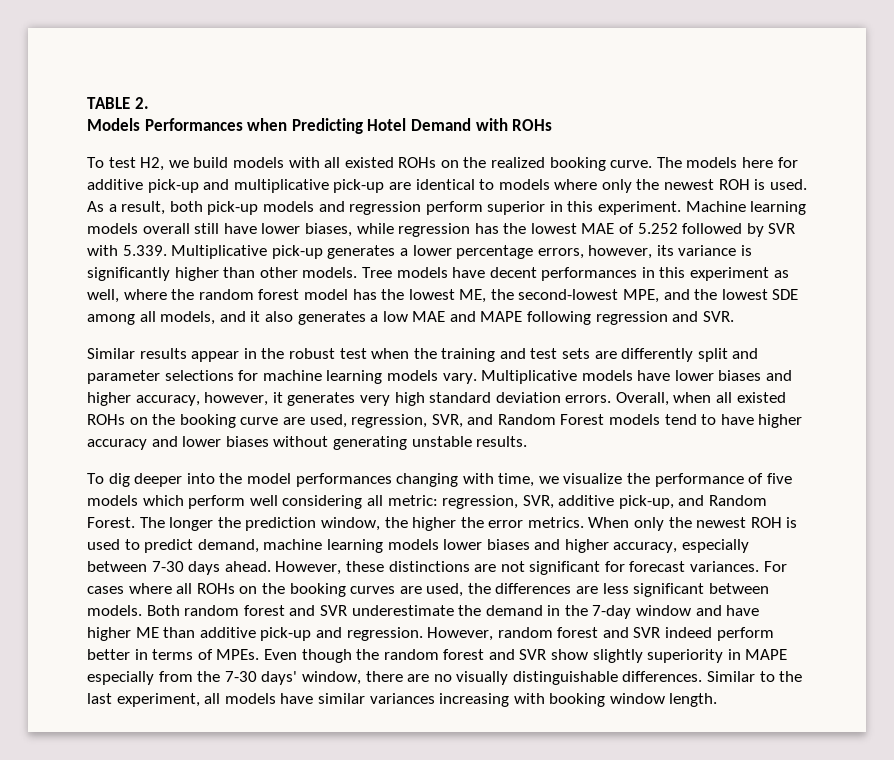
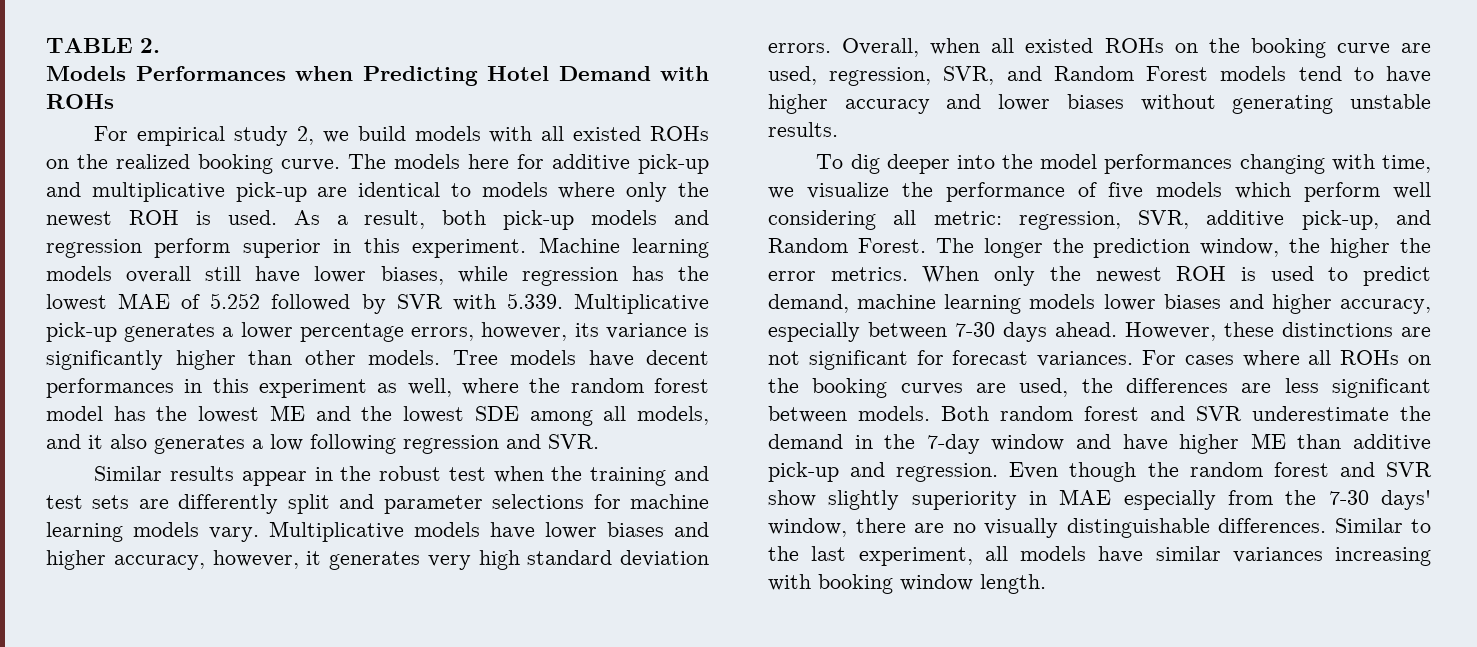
- To test H2, we build models with all existed ROHs on the realized booking curve.
+ For empirical study 2, we build models with all existed ROHs on the realized booking curve.
- Tree models have decent performances in this experiment as well, where the random forest model has the lowest ME, the second-lowest MPE, and the lowest SDE among all models, and it also generates a low MAE and MAPE following regression and SVR.
+ Tree models have decent performances in this experiment as well, where the random forest model has the lowest ME and the lowest SDE among all models, and it also generates a low following regression and SVR.
- However, random forest and SVR indeed perform better in terms of MPEs.
- Even though the random forest and SVR show slightly superiority in MAPE especially from the 7-30 days' window, there are no visually distinguishable differences.
+ Even though the random forest and SVR show slightly superiority in MAE especially from the 7-30 days' window, there are no visually distinguishable differences.

